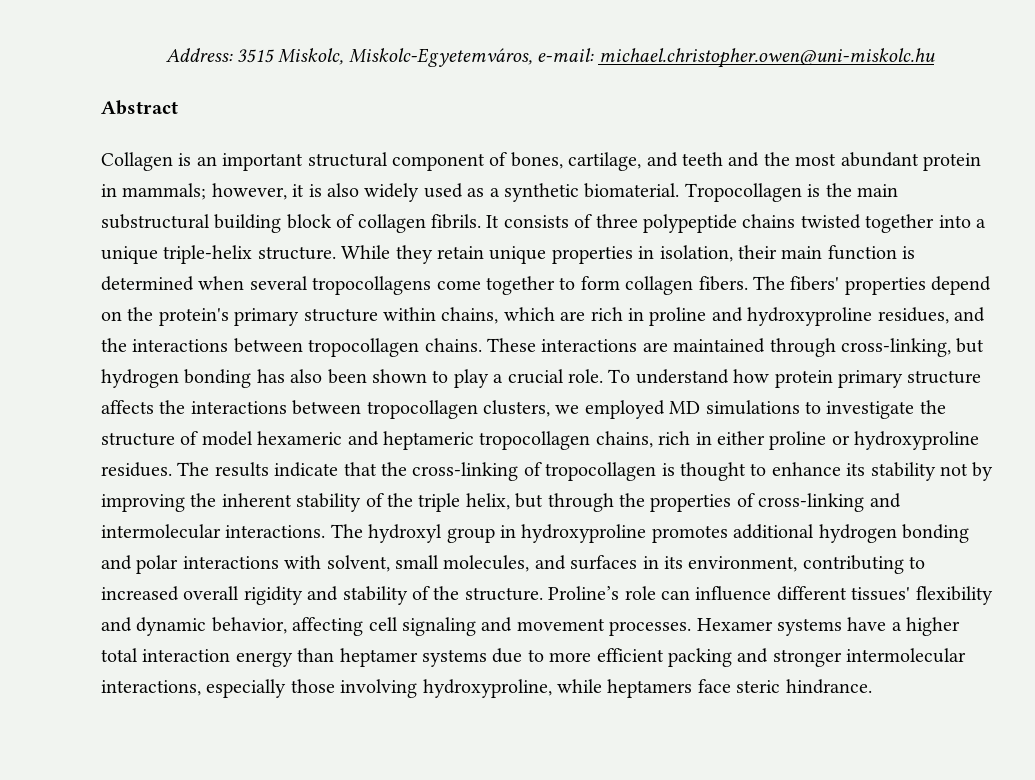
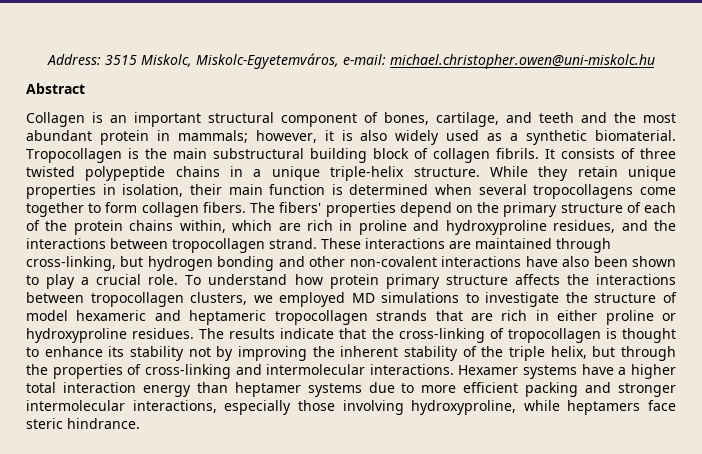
- It consists of three polypeptide chains twisted together into a unique triple-helix structure.
+ It consists of three twisted polypeptide chains in a unique triple-helix structure.
- The fibers' properties depend on the protein's primary structure within chains, which are rich in proline and hydroxyproline residues, and the interactions between tropocollagen chains.
+ The fibers' properties depend on the primary structure of each of the protein chains within, which are rich in proline and hydroxyproline residues, and the interactions between tropocollagen strand.
- These interactions are maintained through cross-linking, but hydrogen bonding has also been shown to play a crucial role.
+ These interactions are maintained through cross-linking, but hydrogen bonding and other non-covalent interactions have also been shown to play a crucial role.
- To understand how protein primary structure affects the interactions between tropocollagen clusters, we employed MD simulations to investigate the structure of model hexameric and heptameric tropocollagen chains, rich in either proline or hydroxyproline residues.
+ To understand how protein primary structure affects the interactions between tropocollagen clusters, we employed MD simulations to investigate the structure of model hexameric and heptameric tropocollagen strands that are rich in either proline or hydroxyproline residues.
- The hydroxyl group in hydroxyproline promotes additional hydrogen bonding and polar interactions with solvent, small molecules, and surfaces in its environment, contributing to increased overall rigidity and stability of the structure. Proline’s role can influence different tissues' flexibility and dynamic behavior, affecting cell signaling and movement processes.

